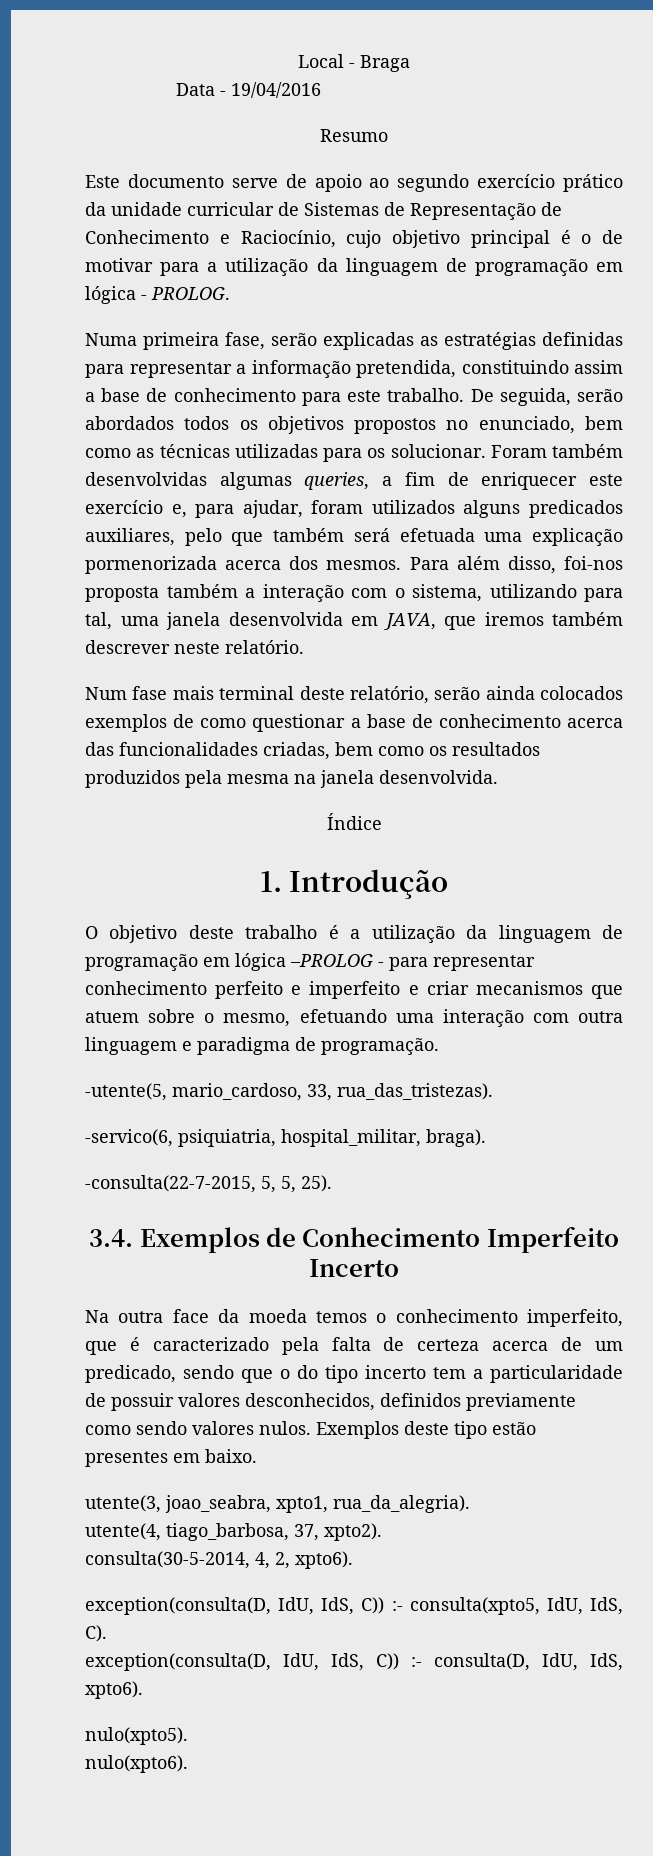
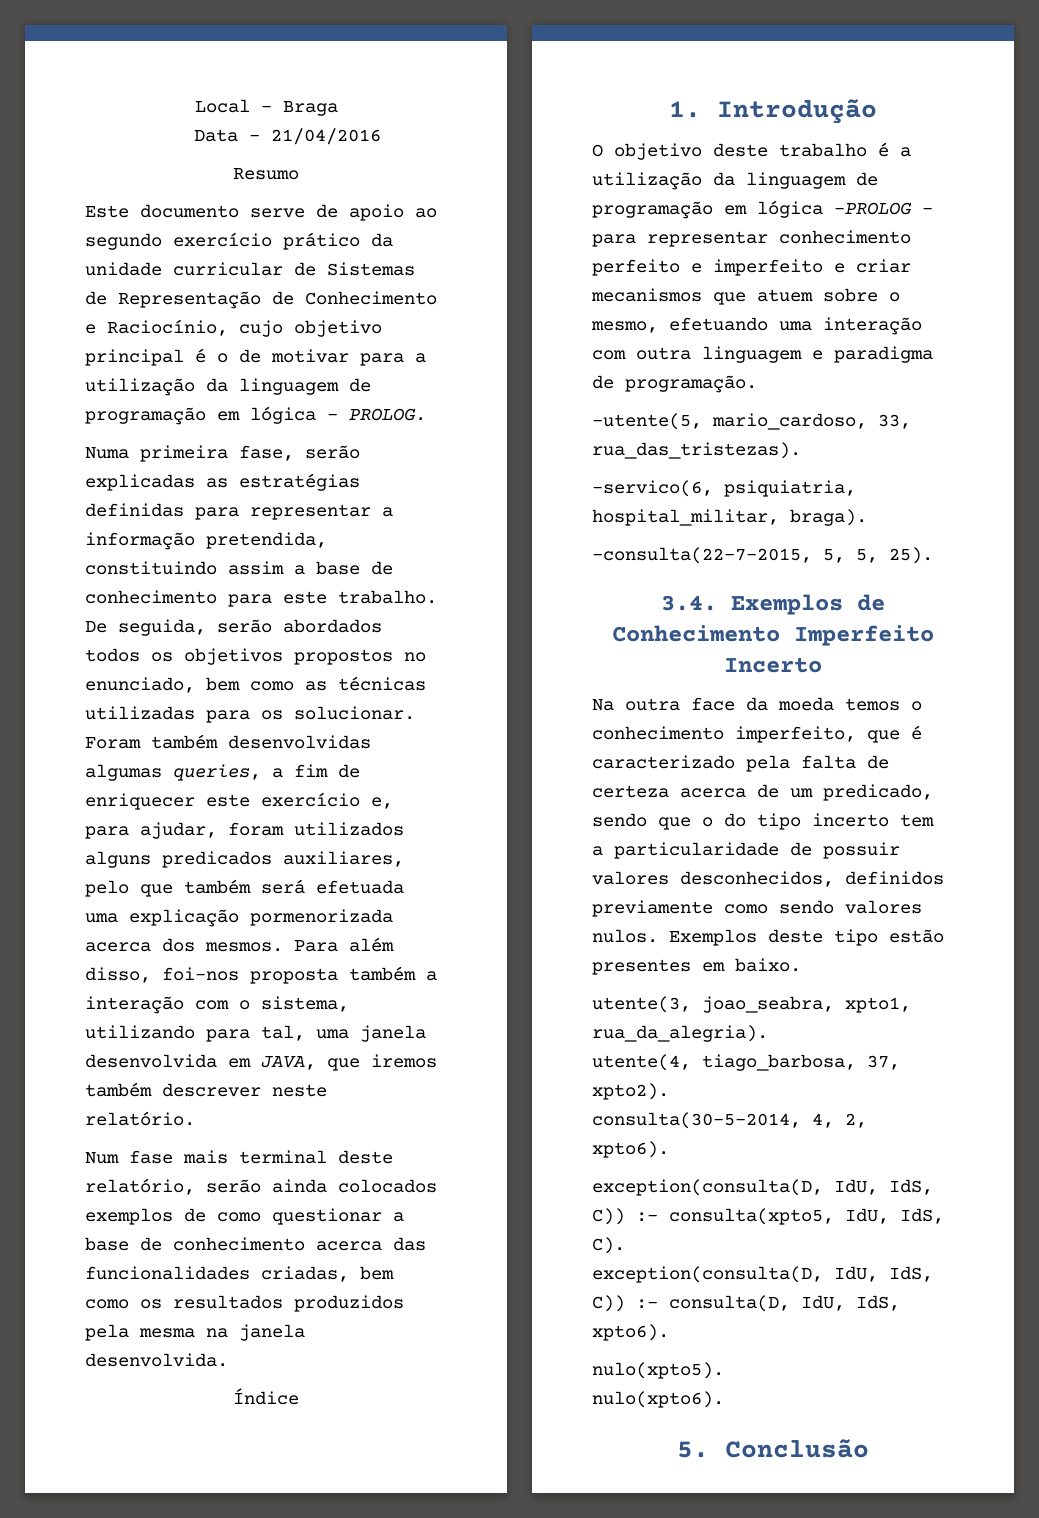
- Data - 19/04/2016
+ Data - 21/04/2016
+ 5. Conclusão

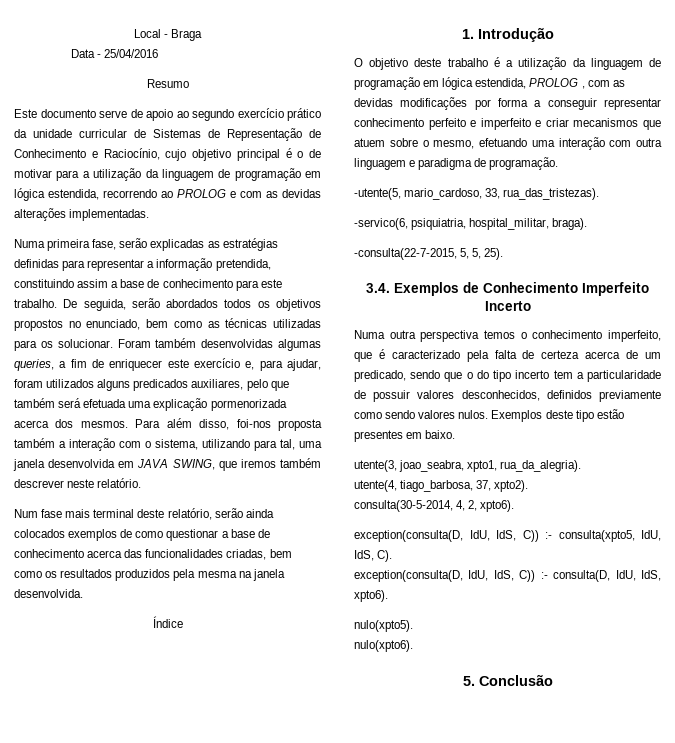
- Data - 21/04/2016
+ Data - 25/04/2016
- Este documento serve de apoio ao segundo exercício prático da unidade curricular de Sistemas de Representação de Conhecimento e Raciocínio, cujo objetivo principal é o de motivar para a utilização da linguagem de programação em lógica - PROLOG.
+ Este documento serve de apoio ao segundo exercício prático da unidade curricular de Sistemas de Representação de Conhecimento e Raciocínio, cujo objetivo principal é o de motivar para a utilização da linguagem de programação em lógica estendida, recorrendo ao PROLOG e com as devidas alterações implementadas.
- Para além disso, foi-nos proposta também a interação com o sistema, utilizando para tal, uma janela desenvolvida em JAVA, que iremos também descrever neste relatório.
+ Para além disso, foi-nos proposta também a interação com o sistema, utilizando para tal, uma janela desenvolvida em JAVA SWING, que iremos também descrever neste relatório.
- O objetivo deste trabalho é a utilização da linguagem de programação em lógica –PROLOG - para representar conhecimento perfeito e imperfeito e criar mecanismos que atuem sobre o mesmo, efetuando uma interação com outra linguagem e paradigma de programação.
+ O objetivo deste trabalho é a utilização da linguagem de programação em lógica estendida, PROLOG , com as devidas modificações por forma a conseguir representar conhecimento perfeito e imperfeito e criar mecanismos que atuem sobre o mesmo, efetuando uma interação com outra linguagem e paradigma de programação.
- Na outra face da moeda temos o conhecimento imperfeito, que é caracterizado pela falta de certeza acerca de um predicado, sendo que o do tipo incerto tem a particularidade de possuir valores desconhecidos, definidos previamente como sendo valores nulos.
+ Numa outra perspectiva temos o conhecimento imperfeito, que é caracterizado pela falta de certeza acerca de um predicado, sendo que o do tipo incerto tem a particularidade de possuir valores desconhecidos, definidos previamente como sendo valores nulos.

